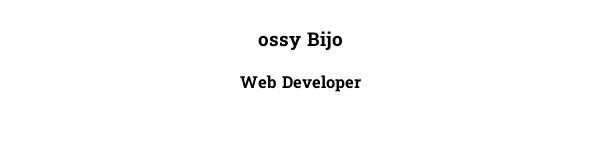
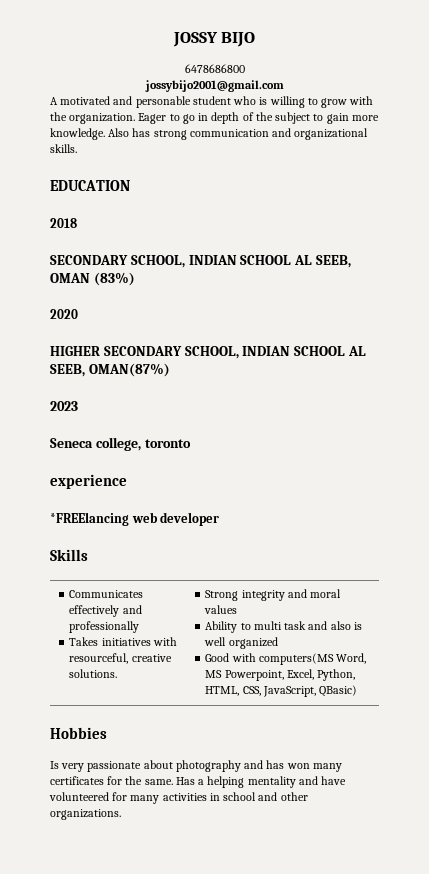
- ossy Bijo
- Web Developer
+ JOSSY BIJO
+ 6478686800
+ jossybijo2001@gmail.com
+ A motivated and personable student who is willing to grow with the organization. Eager to go in depth of the subject to gain more knowledge. Also has strong communication and organizational skills.
+ EDUCATION
+ 2018
+ SECONDARY SCHOOL, INDIAN SCHOOL AL SEEB, OMAN (83%)
+ 2020
+ HIGHER SECONDARY SCHOOL, INDIAN SCHOOL AL SEEB, OMAN(87%)
+ 2023
+ Seneca college, toronto
+ experience
+ *FREElancing web developer
+ Skills
+ Communicates effectively and professionally
+ Takes initiatives with resourceful, creative solutions. | Strong integrity and moral values
+ Ability to multi task and also is well organized
+ Good with computers(MS Word, MS Powerpoint, Excel, Python, HTML, CSS, JavaScript, QBasic)
+ Hobbies
+ Is very passionate about photography and has won many certificates for the same. Has a helping mentality and have volunteered for many activities in school and other organizations.

